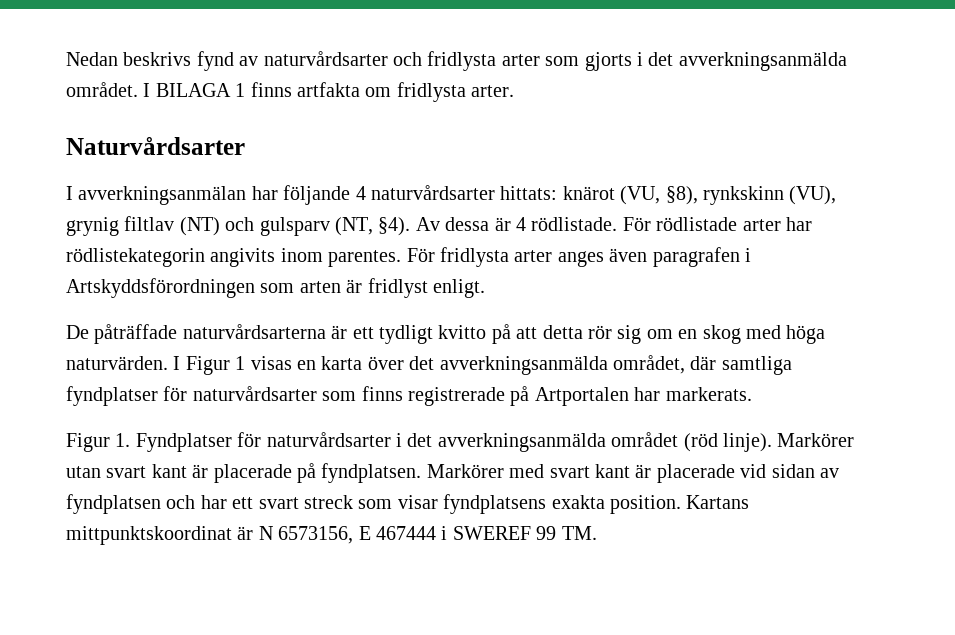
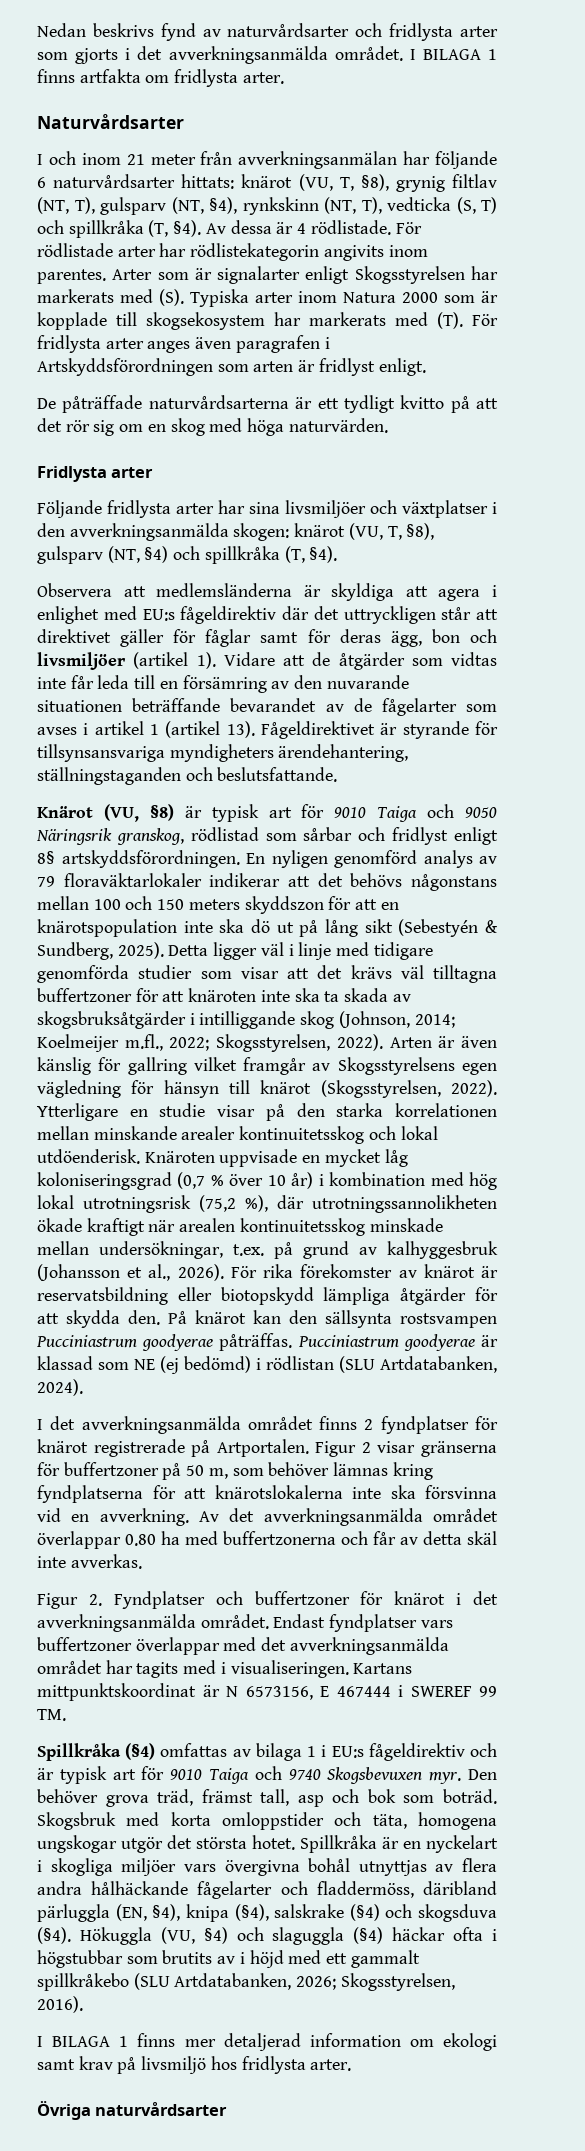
- I avverkningsanmälan har följande 4 naturvårdsarter hittats: knärot (VU, §8), rynkskinn (VU), grynig filtlav (NT) och gulsparv (NT, §4).
+ I och inom 21 meter från avverkningsanmälan har följande 6 naturvårdsarter hittats: knärot (VU, T, §8), grynig filtlav (NT, T), gulsparv (NT, §4), rynkskinn (NT, T), vedticka (S, T) och spillkråka (T, §4).
- För fridlysta arter anges även paragrafen i Artskyddsförordningen som arten är fridlyst enligt.
+ Arter som är signalarter enligt Skogsstyrelsen har markerats med (S). Typiska arter inom Natura 2000 som är kopplade till skogsekosystem har markerats med (T). För fridlysta arter anges även paragrafen i Artskyddsförordningen som arten är fridlyst enligt.
- De påträffade naturvårdsarterna är ett tydligt kvitto på att detta rör sig om en skog med höga naturvärden. I Figur 1 visas en karta över det avverkningsanmälda området, där samtliga fyndplatser för naturvårdsarter som finns registrerade på Artportalen har markerats.
- Figur 1. Fyndplatser för naturvårdsarter i det avverkningsanmälda området (röd linje). Markörer utan svart kant är placerade på fyndplatsen. Markörer med svart kant är placerade vid sidan av fyndplatsen och har ett svart streck som visar fyndplatsens exakta position.
+ De påträffade naturvårdsarterna är ett tydligt kvitto på att det rör sig om en skog med höga naturvärden.
+ Fridlysta arter
+ Följande fridlysta arter har sina livsmiljöer och växtplatser i den avverkningsanmälda skogen: knärot (VU, T, §8), gulsparv (NT, §4) och spillkråka (T, §4).
+ Observera att medlemsländerna är skyldiga att agera i enlighet med EU:s fågeldirektiv där det uttryckligen står att direktivet gäller för fåglar samt för deras ägg, bon och livsmiljöer (artikel 1). Vidare att de åtgärder som vidtas inte får leda till en försämring av den nuvarande situationen beträffande bevarandet av de fågelarter som avses i artikel 1 (artikel 13). Fågeldirektivet är styrande för tillsynsansvariga myndigheters ärendehantering, ställningstaganden och beslutsfattande.
+ Knärot (VU, §8) är typisk art för 9010 Taiga och 9050 Näringsrik granskog, rödlistad som sårbar och fridlyst enligt 8§ artskyddsförordningen. En nyligen genomförd analys av 79 floraväktarlokaler indikerar att det behövs någonstans mellan 100 och 150 meters skyddszon för att en knärotspopulation inte ska dö ut på lång sikt (Sebestyén & Sundberg, 2025). Detta ligger väl i linje med tidigare genomförda studier som visar att det krävs väl tilltagna buffertzoner för att knäroten inte ska ta skada av skogsbruksåtgärder i intilliggande skog (Johnson, 2014; Koelmeijer m.fl., 2022; Skogsstyrelsen, 2022). Arten är även känslig för gallring vilket framgår av Skogsstyrelsens egen vägledning för hänsyn till knärot (Skogsstyrelsen, 2022). Ytterligare en studie visar på den starka korrelationen mellan minskande arealer kontinuitetsskog och lokal utdöenderisk. Knäroten uppvisade en mycket låg koloniseringsgrad (0,7 % över 10 år) i kombination med hög lokal utrotningsrisk (75,2 %), där utrotningssannolikheten ökade kraftigt när arealen kontinuitetsskog minskade mellan undersökningar, t.ex. på grund av kalhyggesbruk (Johansson et al., 2026). För rika förekomster av knärot är reservatsbildning eller biotopskydd lämpliga åtgärder för att skydda den. På knärot kan den sällsynta rostsvampen Pucciniastrum goodyerae påträffas. Pucciniastrum goodyerae är klassad som NE (ej bedömd) i rödlistan (SLU Artdatabanken, 2024).
+ I det avverkningsanmälda området finns 2 fyndplatser för knärot registrerade på Artportalen. Figur 2 visar gränserna för buffertzoner på 50 m, som behöver lämnas kring fyndplatserna för att knärotslokalerna inte ska försvinna vid en avverkning. Av det avverkningsanmälda området överlappar 0.80 ha med buffertzonerna och får av detta skäl inte avverkas.
+ Figur 2. Fyndplatser och buffertzoner för knärot i det avverkningsanmälda området. Endast fyndplatser vars buffertzoner överlappar med det avverkningsanmälda området har tagits med i visualiseringen.
+ Spillkråka (§4) omfattas av bilaga 1 i EU:s fågeldirektiv och är typisk art för 9010 Taiga och 9740 Skogsbevuxen myr. Den behöver grova träd, främst tall, asp och bok som boträd. Skogsbruk med korta omloppstider och täta, homogena ungskogar utgör det största hotet. Spillkråka är en nyckelart i skogliga miljöer vars övergivna bohål utnyttjas av flera andra hålhäckande fågelarter och fladdermöss, däribland pärluggla (EN, §4), knipa (§4), salskrake (§4) och skogsduva (§4). Hökuggla (VU, §4) och slaguggla (§4) häckar ofta i högstubbar som brutits av i höjd med ett gammalt spillkråkebo (SLU Artdatabanken, 2026; Skogsstyrelsen, 2016).
+ I BILAGA 1 finns mer detaljerad information om ekologi samt krav på livsmiljö hos fridlysta arter.
+ Övriga naturvårdsarter

